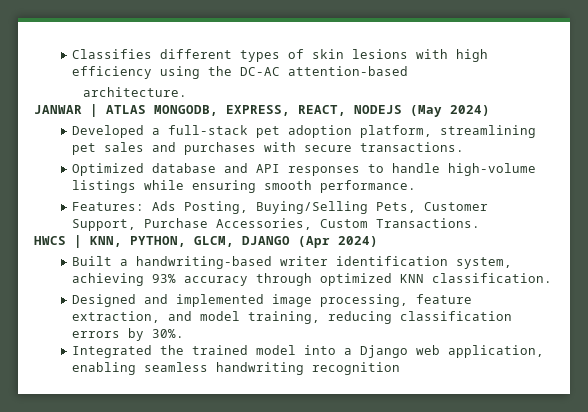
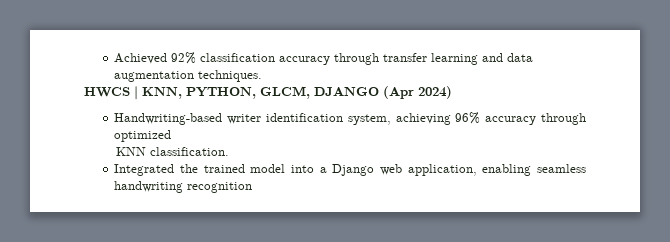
- Classifies different types of skin lesions with high efficiency using the DC-AC attention-based
- architecture.
- JANWAR | ATLAS MONGODB, EXPRESS, REACT, NODEJS (May 2024)
- Developed a full-stack pet adoption platform, streamlining pet sales and purchases with secure transactions.
- Optimized database and API responses to handle high-volume listings while ensuring smooth performance.
- Features: Ads Posting, Buying/Selling Pets, Customer Support, Purchase Accessories, Custom Transactions.
+ Achieved 92% classification accuracy through transfer learning and data augmentation techniques.
- Built a handwriting-based writer identification system, achieving 93% accuracy through optimized KNN classification.
+ Handwriting-based writer identification system, achieving 96% accuracy through optimized
+ KNN classification.
- Designed and implemented image processing, feature extraction, and model training, reducing classification errors by 30%.

